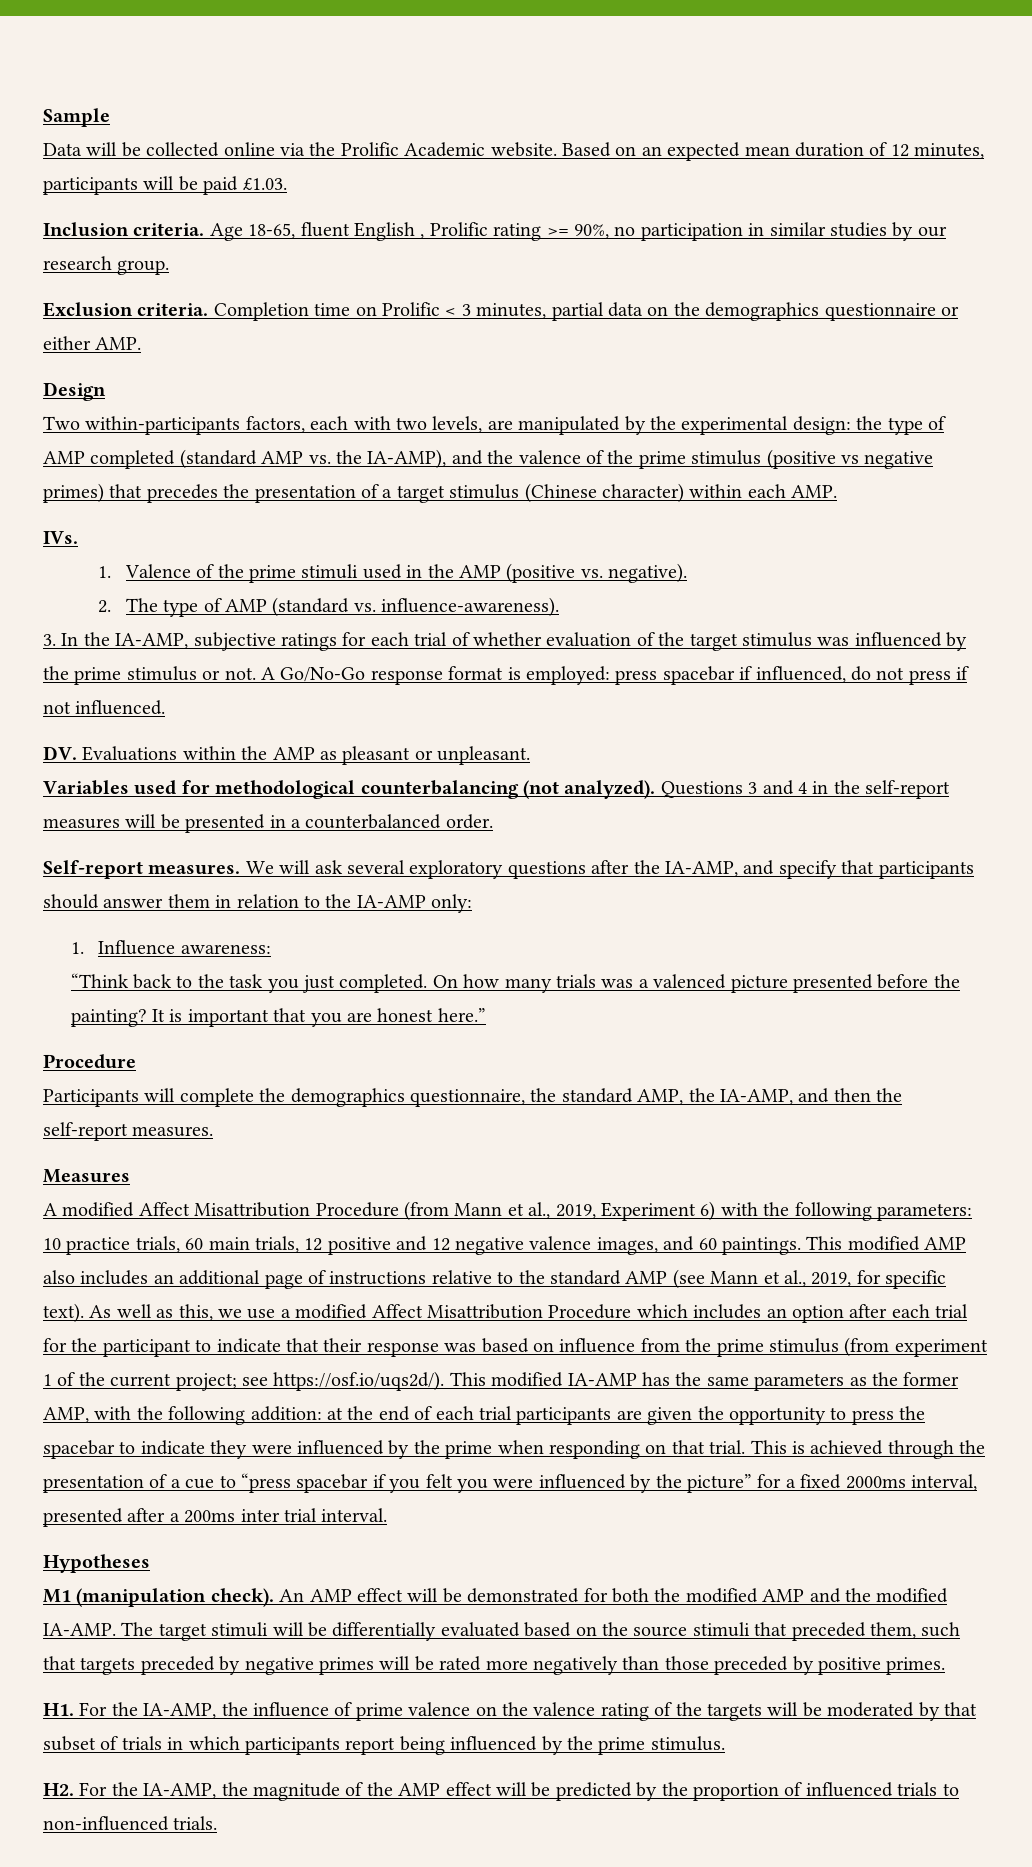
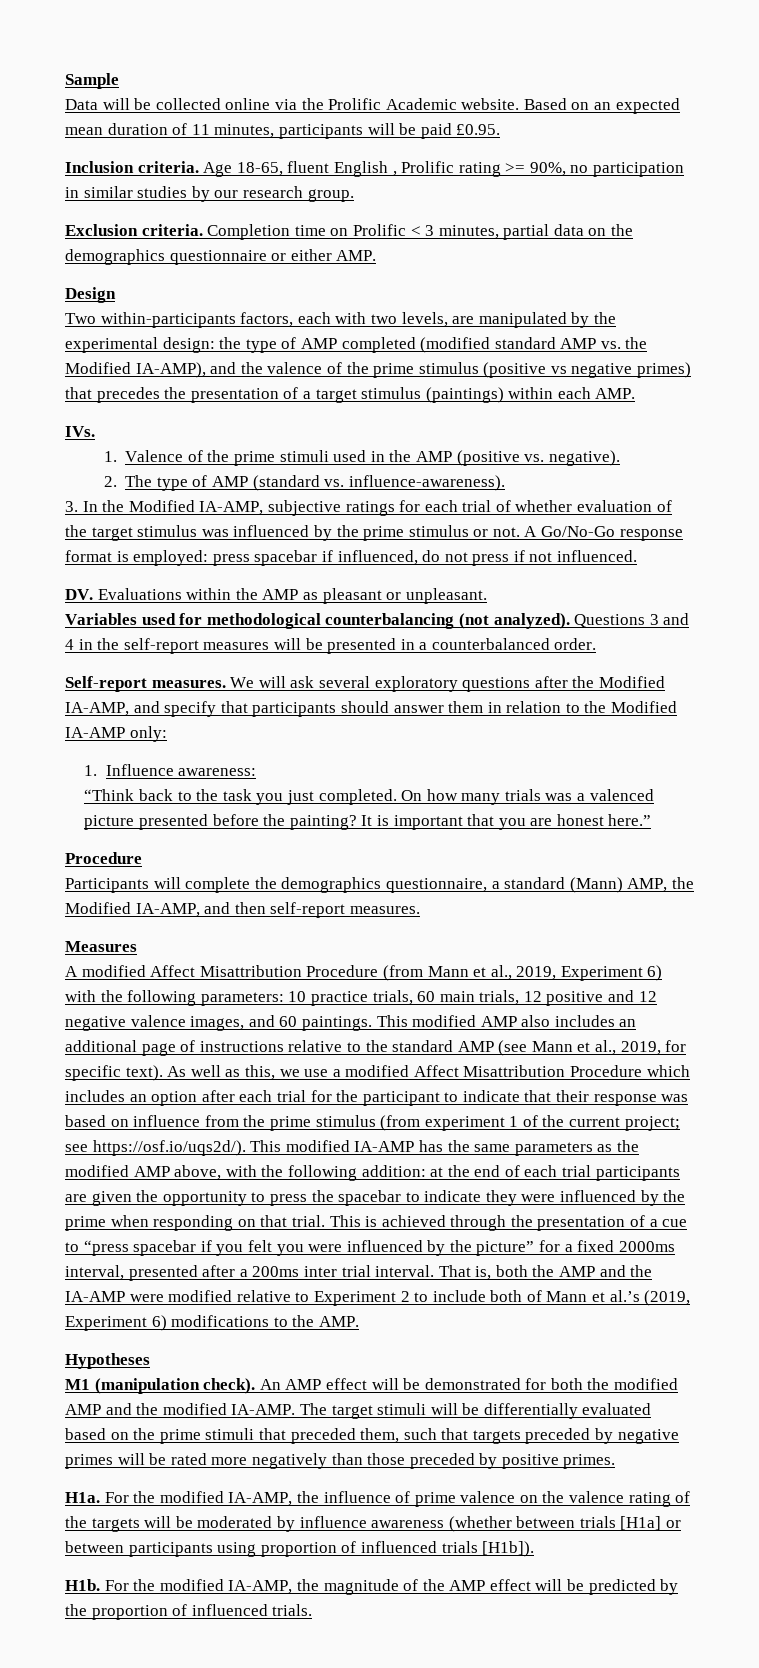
- Based on an expected mean duration of 12 minutes, participants will be paid £1.03.
+ Based on an expected mean duration of 11 minutes, participants will be paid £0.95.
- Two within-participants factors, each with two levels, are manipulated by the experimental design: the type of AMP completed (standard AMP vs. the IA-AMP), and the valence of the prime stimulus (positive vs negative primes) that precedes the presentation of a target stimulus (Chinese character) within each AMP.
+ Two within-participants factors, each with two levels, are manipulated by the experimental design: the type of AMP completed (modified standard AMP vs. the Modified IA-AMP), and the valence of the prime stimulus (positive vs negative primes) that precedes the presentation of a target stimulus (paintings) within each AMP.
- 3. In the IA-AMP, subjective ratings for each trial of whether evaluation of the target stimulus was influenced by the prime stimulus or not.
+ 3. In the Modified IA-AMP, subjective ratings for each trial of whether evaluation of the target stimulus was influenced by the prime stimulus or not.
- We will ask several exploratory questions after the IA-AMP, and specify that participants should answer them in relation to the IA-AMP only:
+ We will ask several exploratory questions after the Modified IA-AMP, and specify that participants should answer them in relation to the Modified IA-AMP only:
- Participants will complete the demographics questionnaire, the standard AMP, the IA-AMP, and then the self-report measures.
+ Participants will complete the demographics questionnaire, a standard (Mann) AMP, the Modified IA-AMP, and then self-report measures.
- see https://osf.io/uqs2d/). This modified IA-AMP has the same parameters as the former AMP, with the following addition:
+ see https://osf.io/uqs2d/). This modified IA-AMP has the same parameters as the modified AMP above, with the following addition:
+ That is, both the AMP and the IA-AMP were modified relative to Experiment 2 to include both of Mann et al.’s (2019, Experiment 6) modifications to the AMP.
- The target stimuli will be differentially evaluated based on the source stimuli that preceded them, such that targets preceded by negative primes will be rated more negatively than those preceded by positive primes.
+ The target stimuli will be differentially evaluated based on the prime stimuli that preceded them, such that targets preceded by negative primes will be rated more negatively than those preceded by positive primes.
- H1. For the IA-AMP, the influence of prime valence on the valence rating of the targets will be moderated by that subset of trials in which participants report being influenced by the prime stimulus.
- H2. For the IA-AMP, the magnitude of the AMP effect will be predicted by the proportion of influenced trials to non-influenced trials.
+ H1a. For the modified IA-AMP, the influence of prime valence on the valence rating of the targets will be moderated by influence awareness (whether between trials [H1a] or between participants using proportion of influenced trials [H1b]).
+ H1b. For the modified IA-AMP, the magnitude of the AMP effect will be predicted by the proportion of influenced trials.

